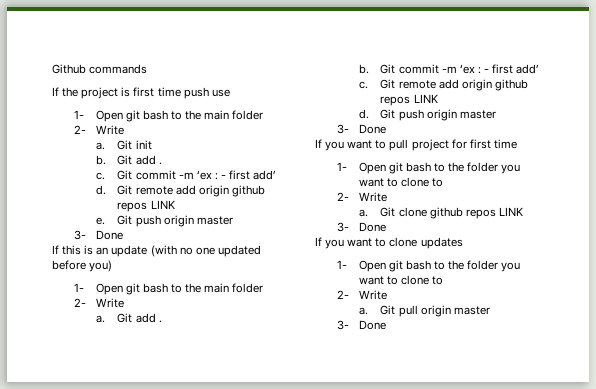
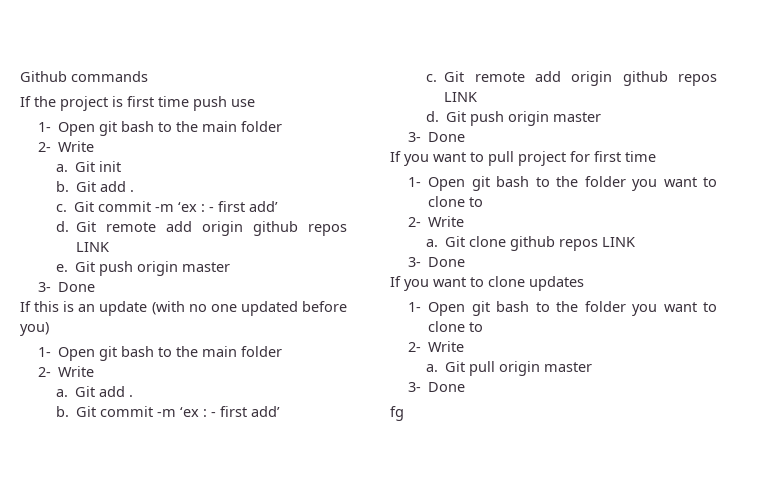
+ fg

